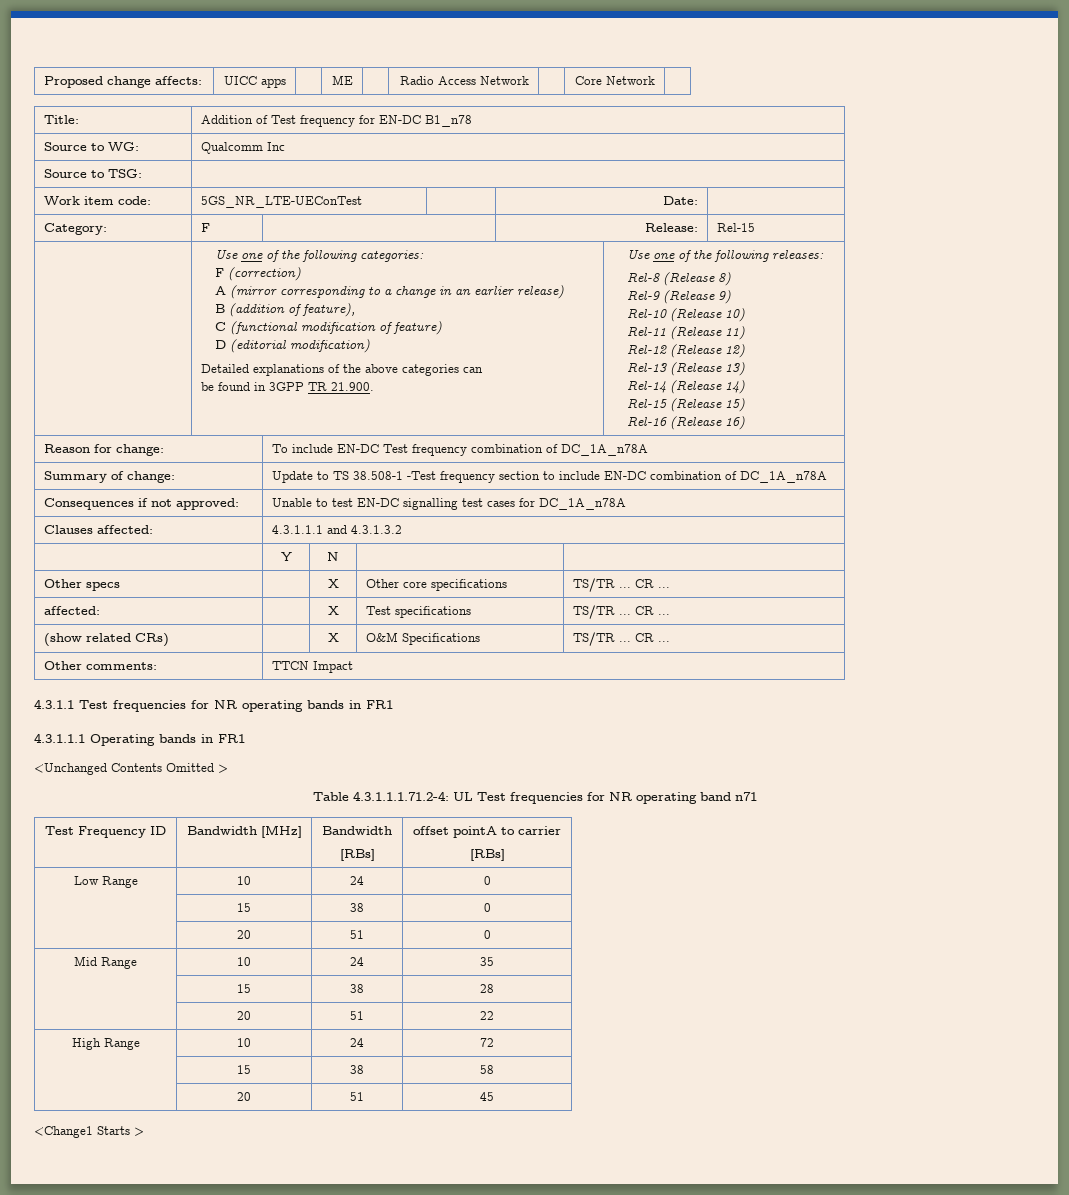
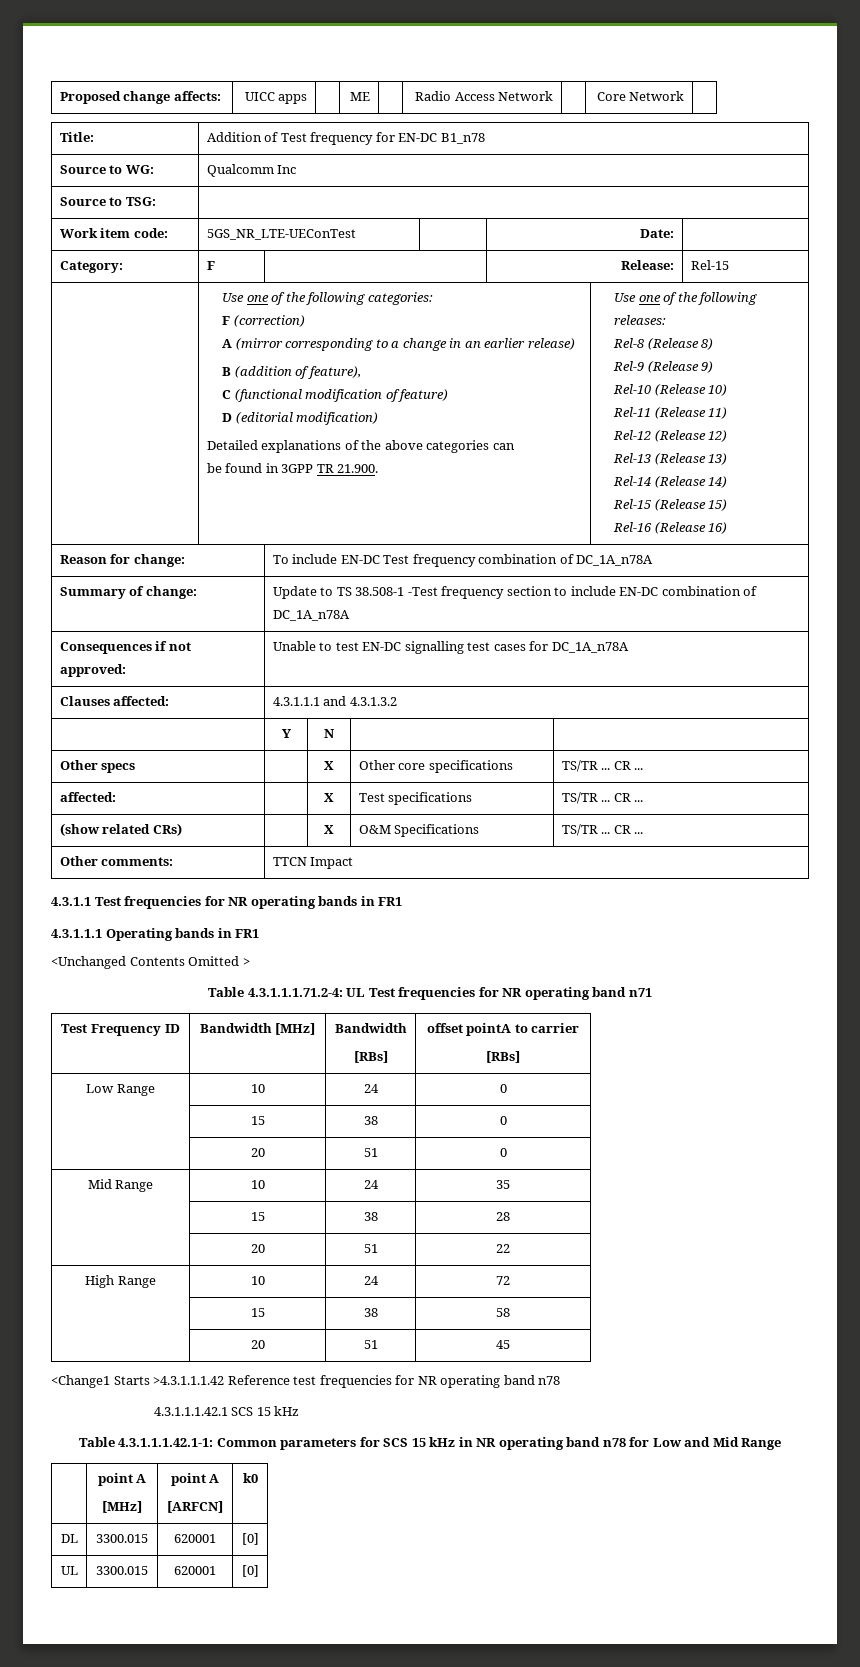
- <Change1 Starts >
+ <Change1 Starts >4.3.1.1.1.42 Reference test frequencies for NR operating band n78
+ 4.3.1.1.1.42.1 SCS 15 kHz
+ Table 4.3.1.1.1.42.1-1: Common parameters for SCS 15 kHz in NR operating band n78 for Low and Mid Range
+ | point A
+ [MHz] | point A
+ [ARFCN] | k0
+ DL | 3300.015 | 620001 | [0]
+ UL | 3300.015 | 620001 | [0]

